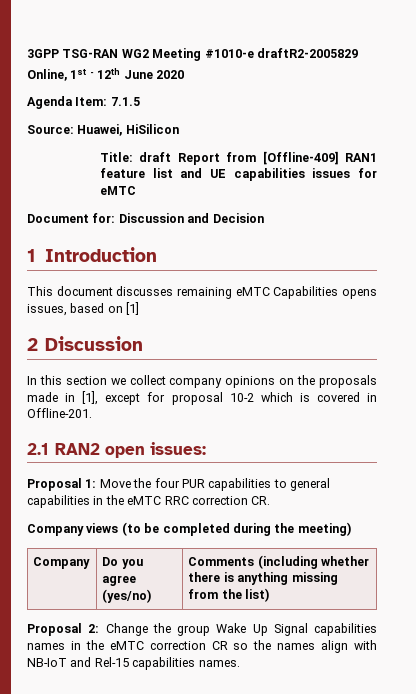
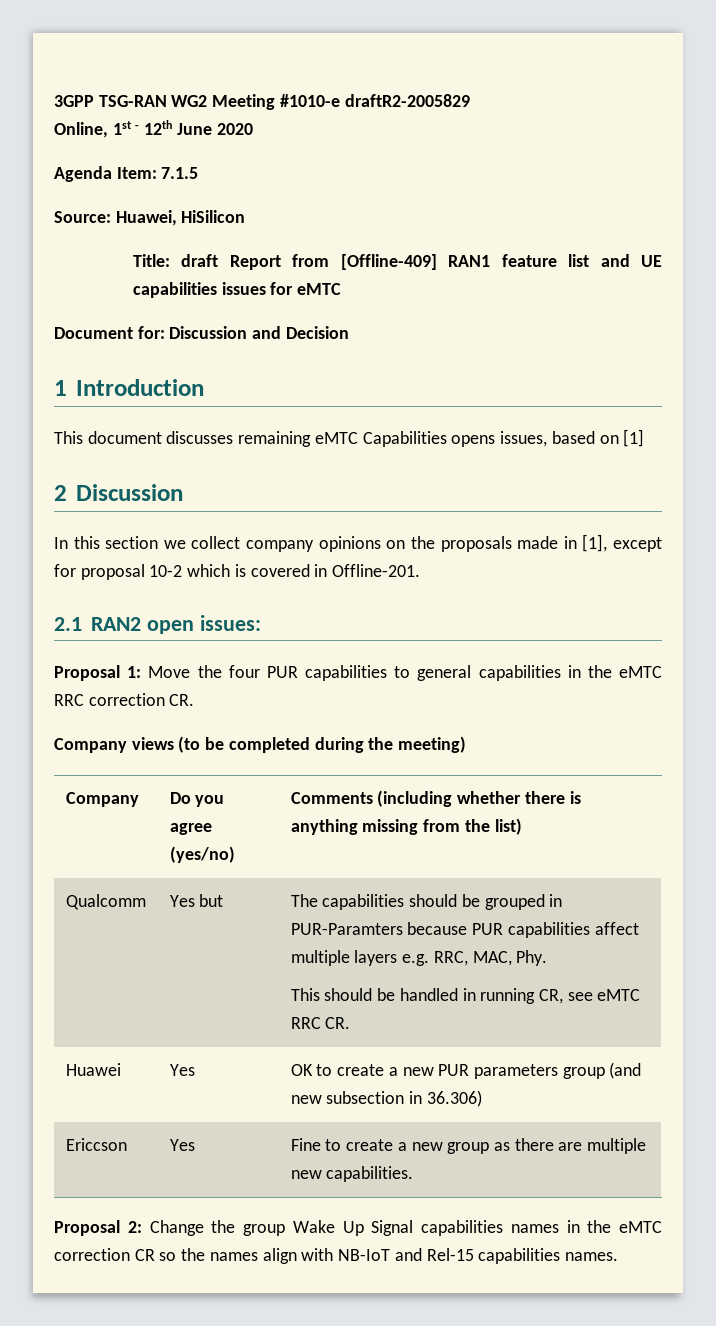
+ Qualcomm | Yes but | The capabilities should be grouped in PUR-Paramters because PUR capabilities affect multiple layers e.g. RRC, MAC, Phy.
+ This should be handled in running CR, see eMTC RRC CR.
+ Huawei | Yes | OK to create a new PUR parameters group (and new subsection in 36.306)
+ Ericcson | Yes | Fine to create a new group as there are multiple new capabilities.

